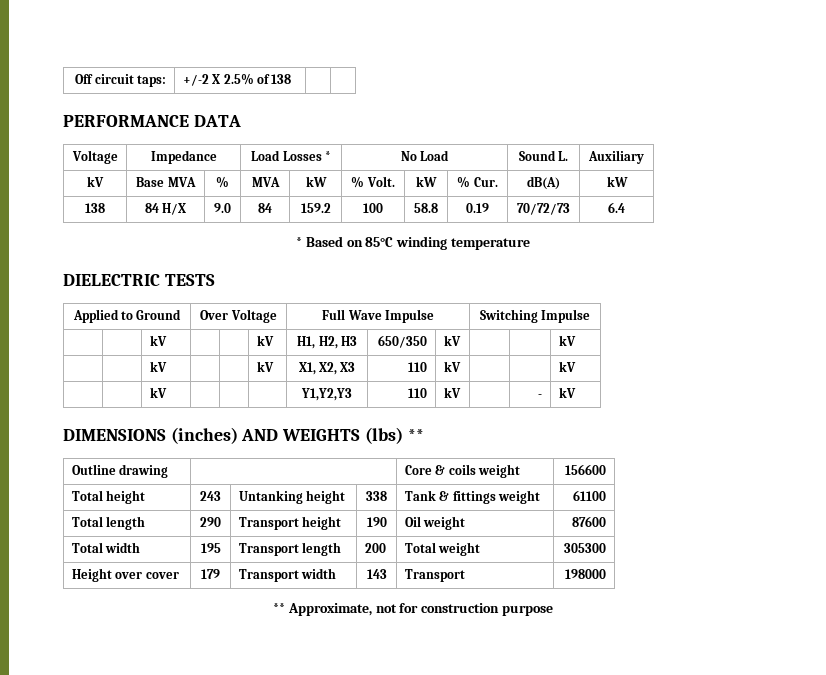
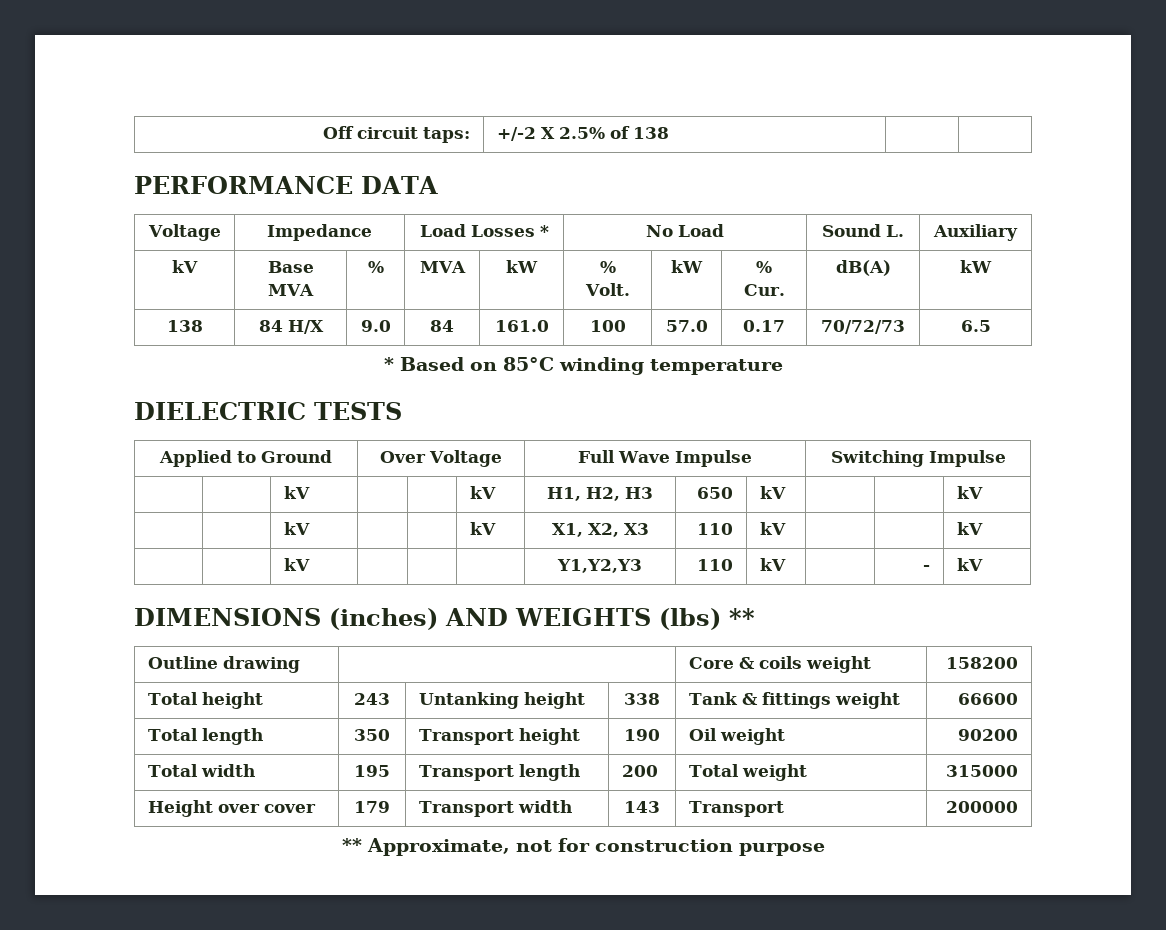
- 138 | 84 H/X | 9.0 | 84 | 159.2 | 100 | 58.8 | 0.19 | 70/72/73 | 6.4
+ 138 | 84 H/X | 9.0 | 84 | 161.0 | 100 | 57.0 | 0.17 | 70/72/73 | 6.5
- | | kV | | | kV | H1, H2, H3 | 650/350 | kV | | | kV
+ | | kV | | | kV | H1, H2, H3 | 650 | kV | | | kV
- Outline drawing | | Core & coils weight | 156600
+ Outline drawing | | Core & coils weight | 158200
- Total height | 243 | Untanking height | 338 | Tank & fittings weight | 61100
+ Total height | 243 | Untanking height | 338 | Tank & fittings weight | 66600
- Total length | 290 | Transport height | 190 | Oil weight | 87600
+ Total length | 350 | Transport height | 190 | Oil weight | 90200
- Total width | 195 | Transport length | 200 | Total weight | 305300
+ Total width | 195 | Transport length | 200 | Total weight | 315000
- Height over cover | 179 | Transport width | 143 | Transport | 198000
+ Height over cover | 179 | Transport width | 143 | Transport | 200000

